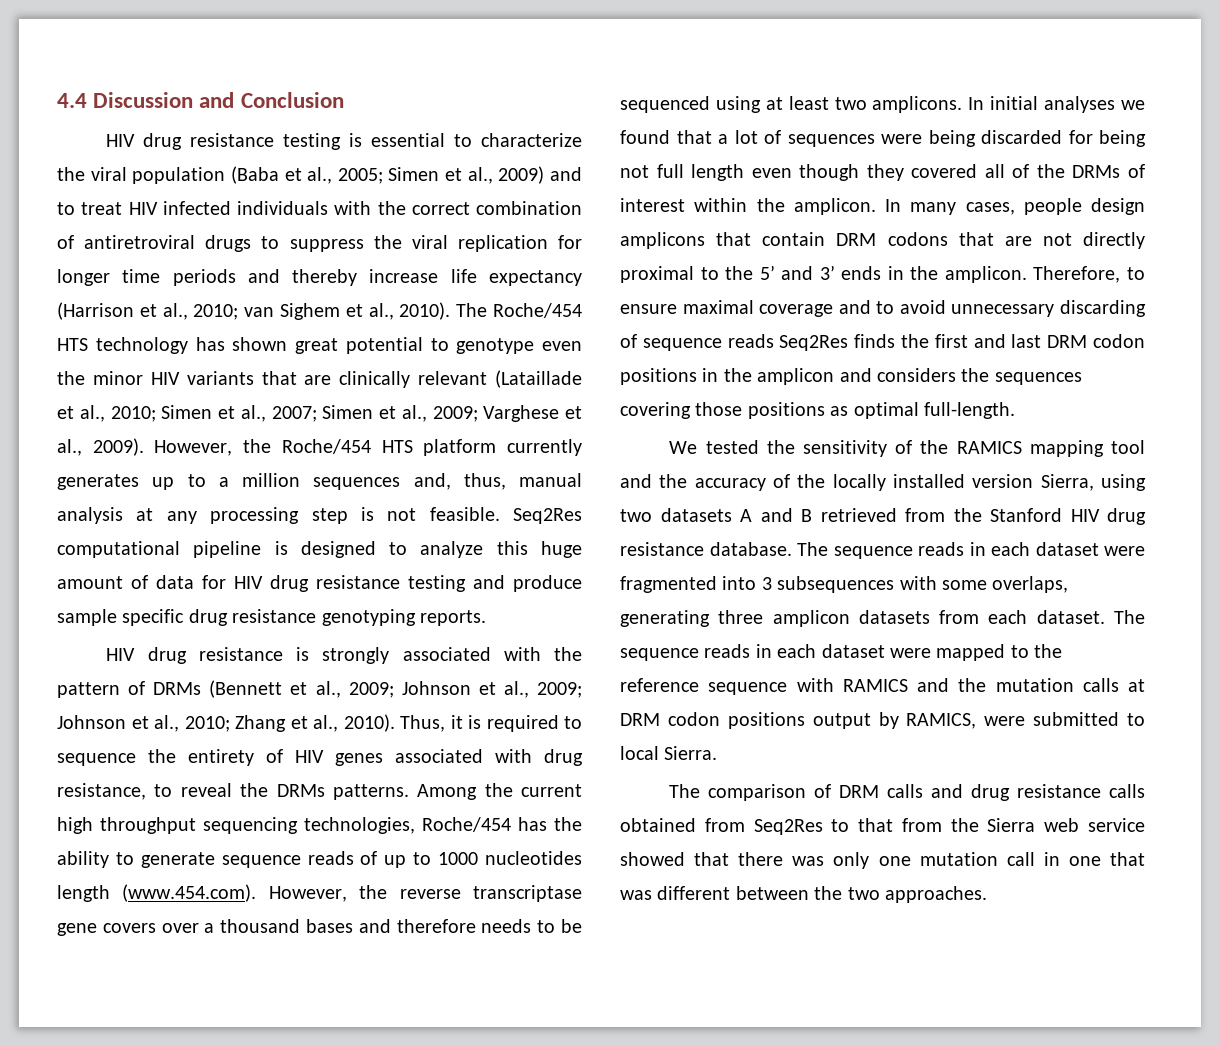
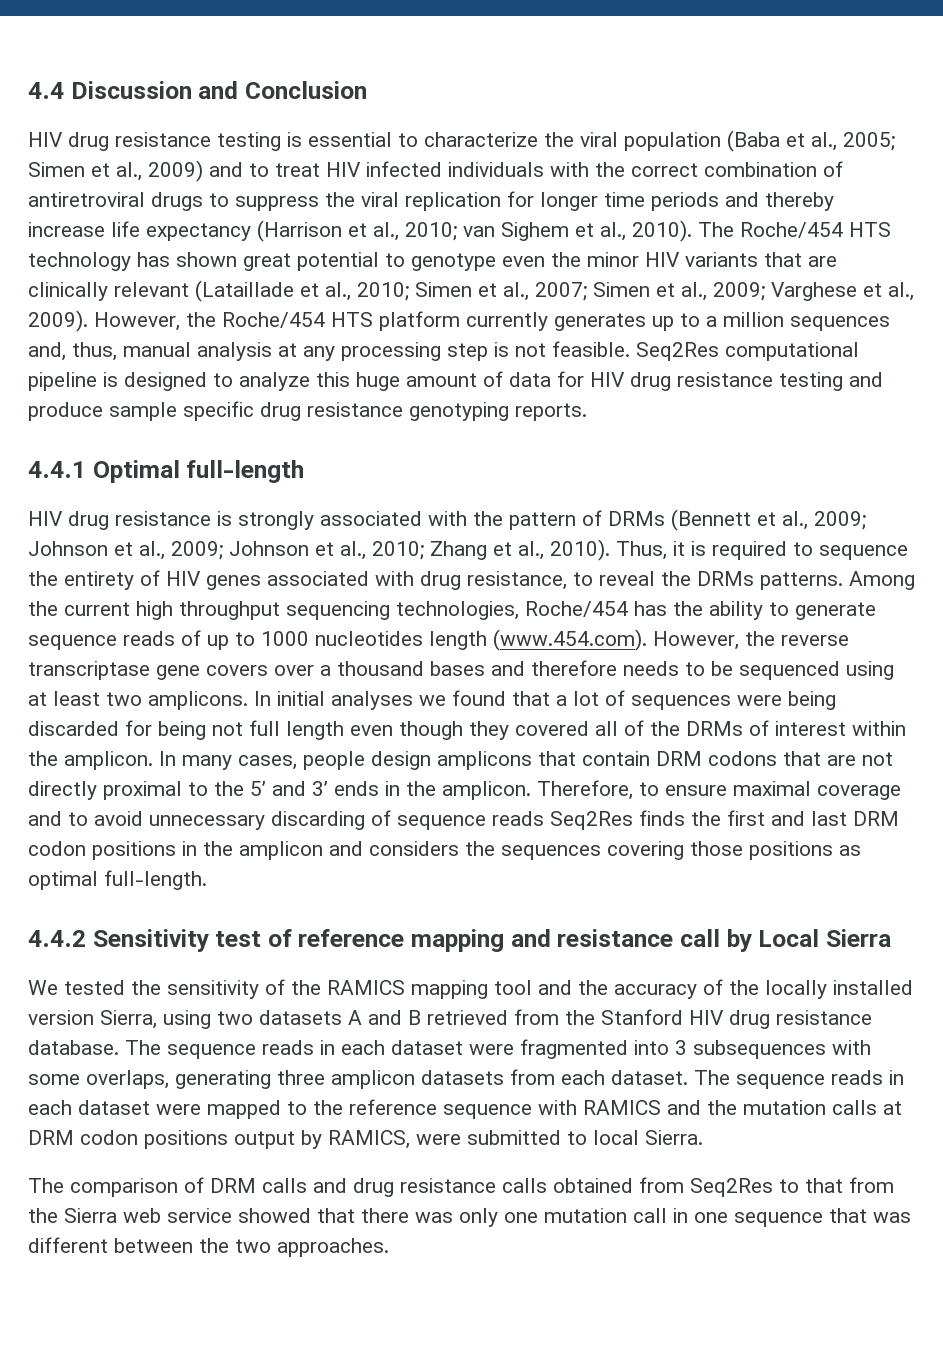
+ 4.4.1 Optimal full-length
+ 4.4.2 Sensitivity test of reference mapping and resistance call by Local Sierra
- The comparison of DRM calls and drug resistance calls obtained from Seq2Res to that from the Sierra web service showed that there was only one mutation call in one that was different between the two approaches.
+ The comparison of DRM calls and drug resistance calls obtained from Seq2Res to that from the Sierra web service showed that there was only one mutation call in one sequence that was different between the two approaches.

